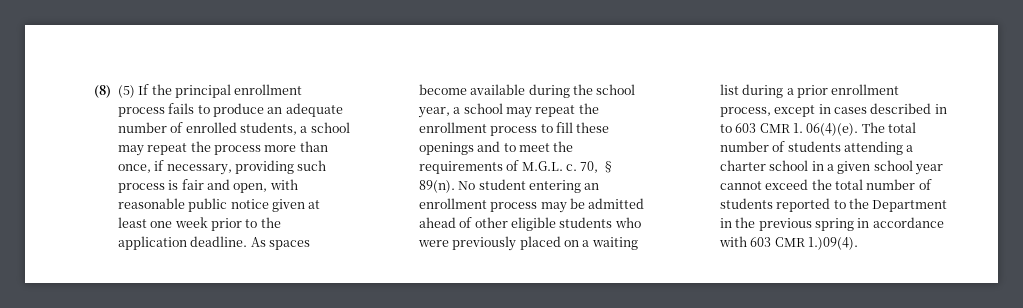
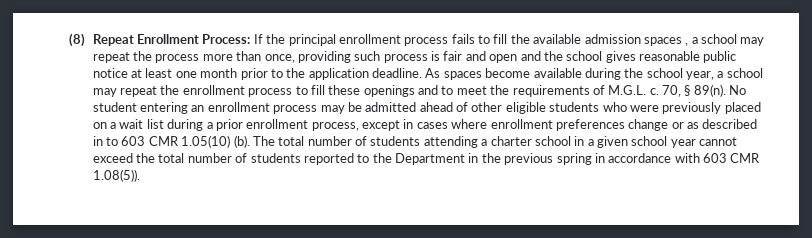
- (8) (5) If the principal enrollment process fails to produce an adequate number of enrolled students, a school may repeat the process more than once, if necessary, providing such process is fair and open, with reasonable public notice given at least one week prior to the application deadline.
+ (8) Repeat Enrollment Process: If the principal enrollment process fails to fill the available admission spaces , a school may repeat the process more than once, providing such process is fair and open and the school gives reasonable public notice at least one month prior to the application deadline.
- No student entering an enrollment process may be admitted ahead of other eligible students who were previously placed on a waiting list during a prior enrollment process, except in cases described in to 603 CMR 1. 06(4)(e).
+ No student entering an enrollment process may be admitted ahead of other eligible students who were previously placed on a wait list during a prior enrollment process, except in cases where enrollment preferences change or as described in to 603 CMR 1.05(10) (b).
- The total number of students attending a charter school in a given school year cannot exceed the total number of students reported to the Department in the previous spring in accordance with 603 CMR 1.)09(4).
+ The total number of students attending a charter school in a given school year cannot exceed the total number of students reported to the Department in the previous spring in accordance with 603 CMR 1.08(5)).

